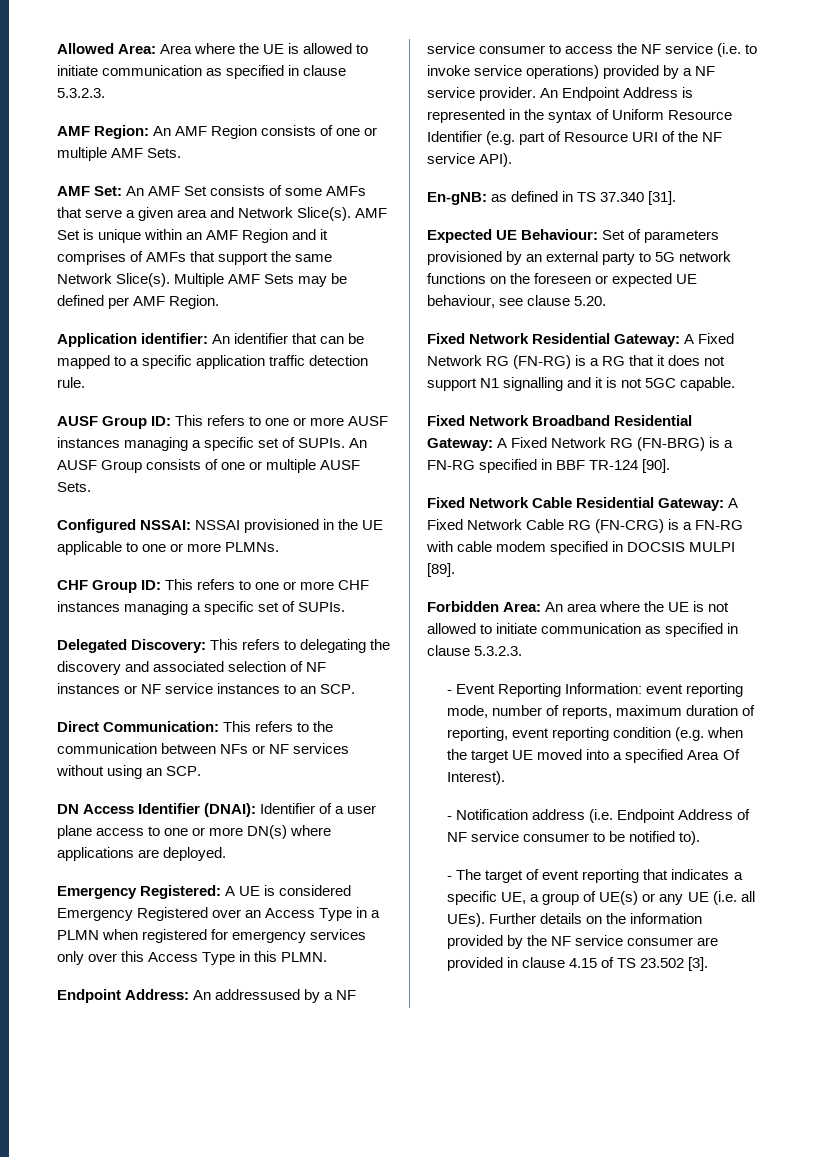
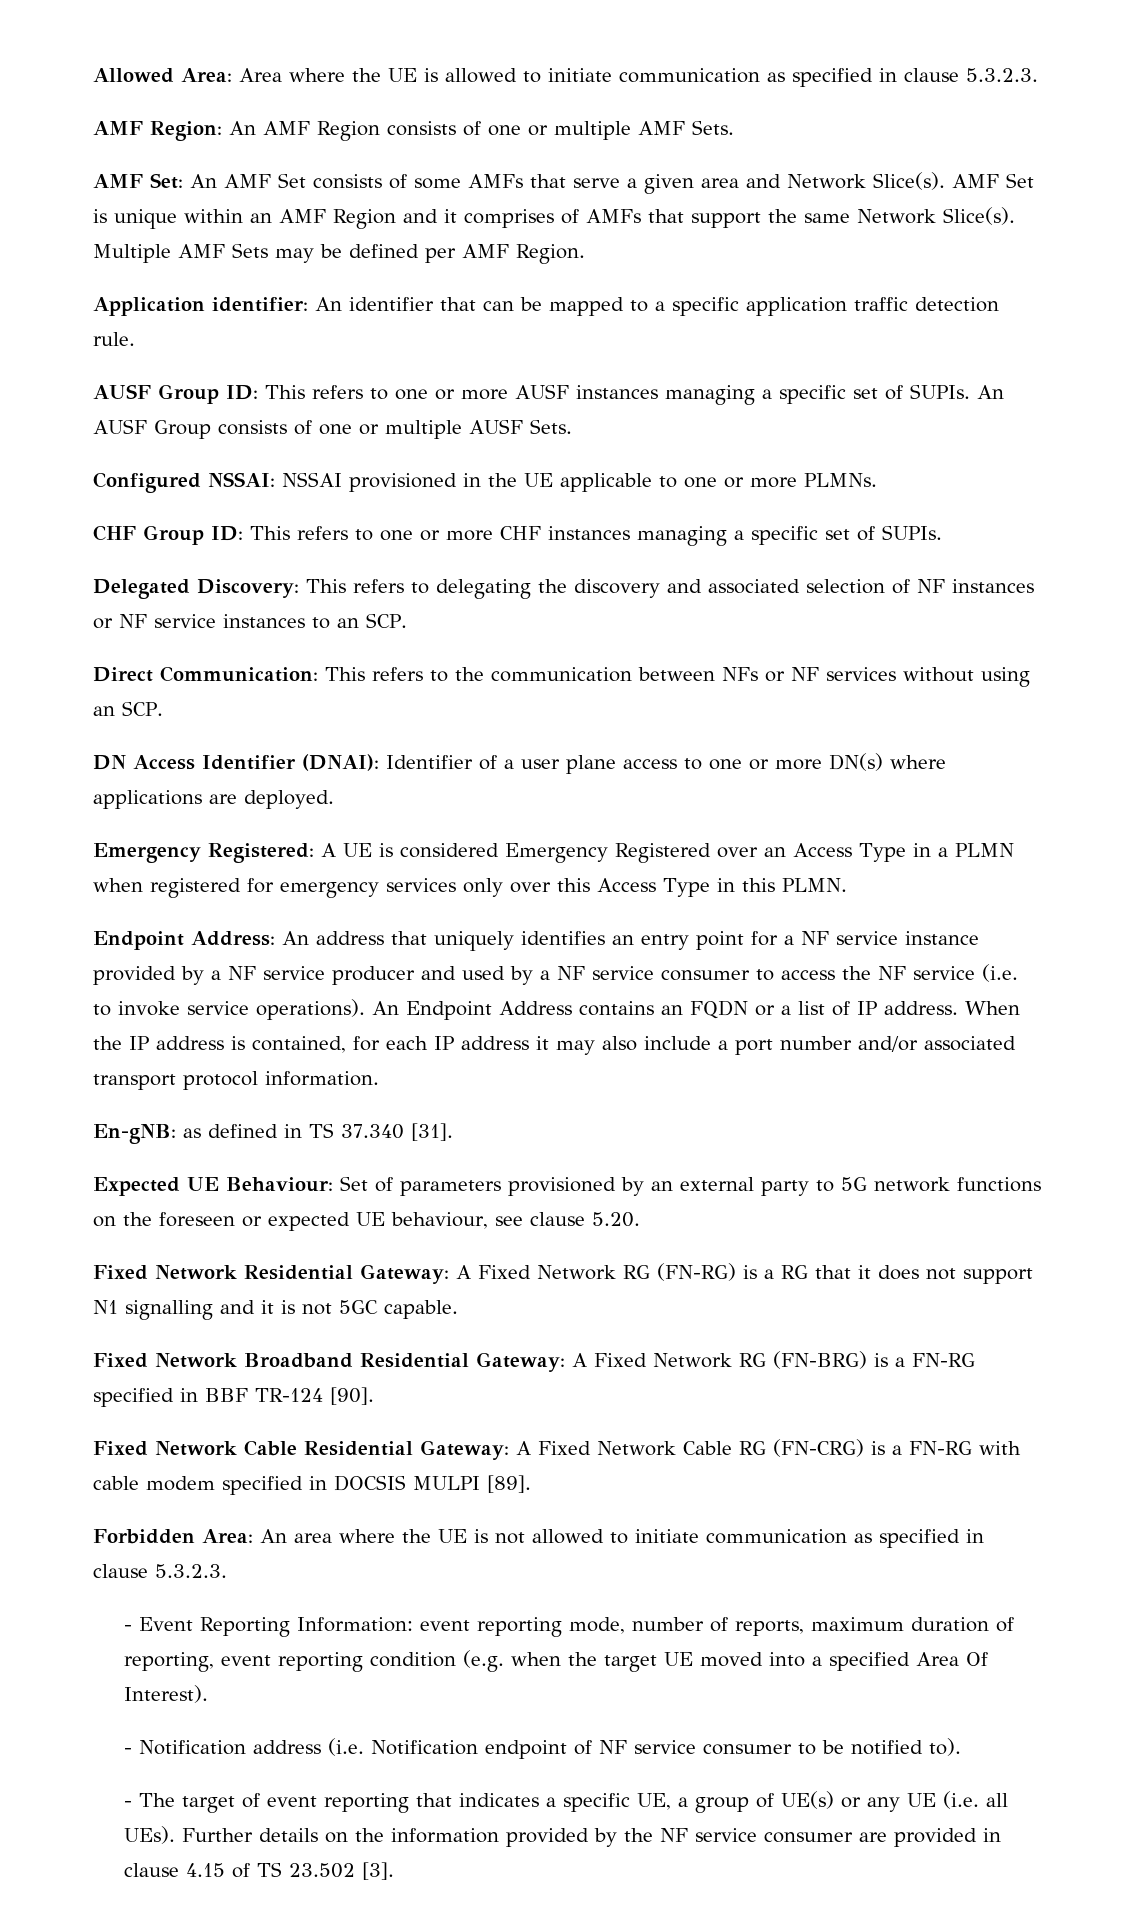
- Endpoint Address: An addressused by a NF service consumer to access the NF service (i.e. to invoke service operations) provided by a NF service provider. An Endpoint Address is represented in the syntax of Uniform Resource Identifier (e.g. part of Resource URI of the NF service API).
+ Endpoint Address: An address that uniquely identifies an entry point for a NF service instance provided by a NF service producer and used by a NF service consumer to access the NF service (i.e. to invoke service operations). An Endpoint Address contains an FQDN or a list of IP address. When the IP address is contained, for each IP address it may also include a port number and/or associated transport protocol information.
- - Notification address (i.e. Endpoint Address of NF service consumer to be notified to).
+ - Notification address (i.e. Notification endpoint of NF service consumer to be notified to).

